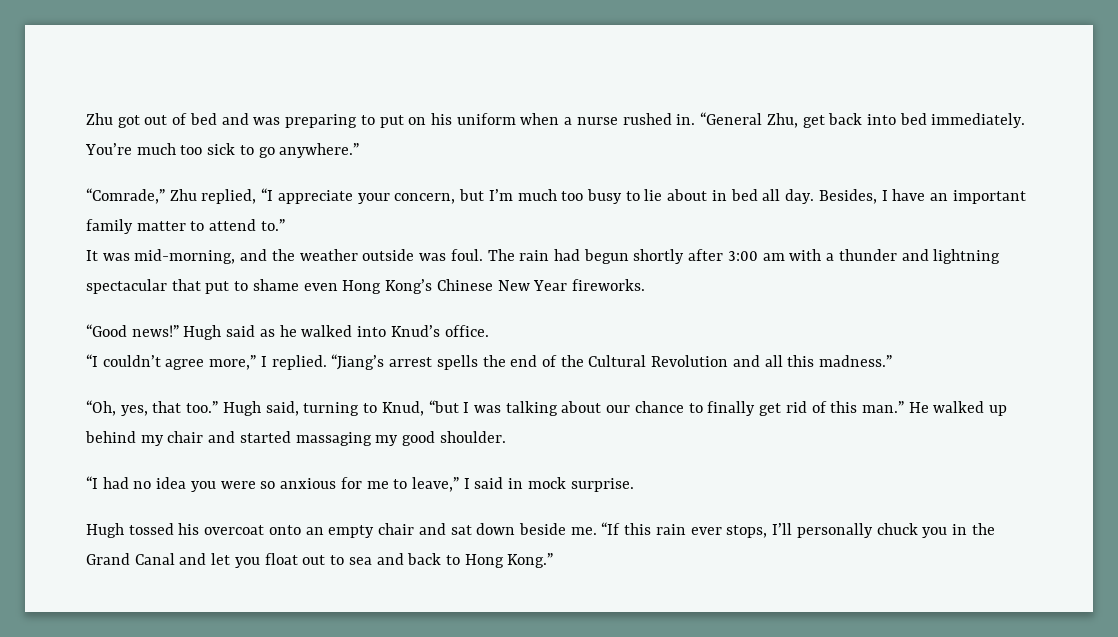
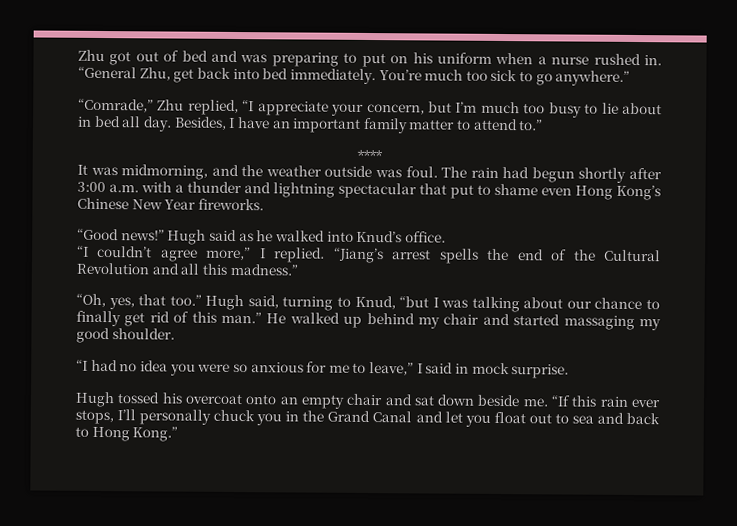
+ ****
- It was mid-morning, and the weather outside was foul.
+ It was midmorning, and the weather outside was foul.
- The rain had begun shortly after 3:00 am with a thunder and lightning spectacular that put to shame even Hong Kong’s Chinese New Year fireworks.
+ The rain had begun shortly after 3:00 a.m. with a thunder and lightning spectacular that put to shame even Hong Kong’s Chinese New Year fireworks.

